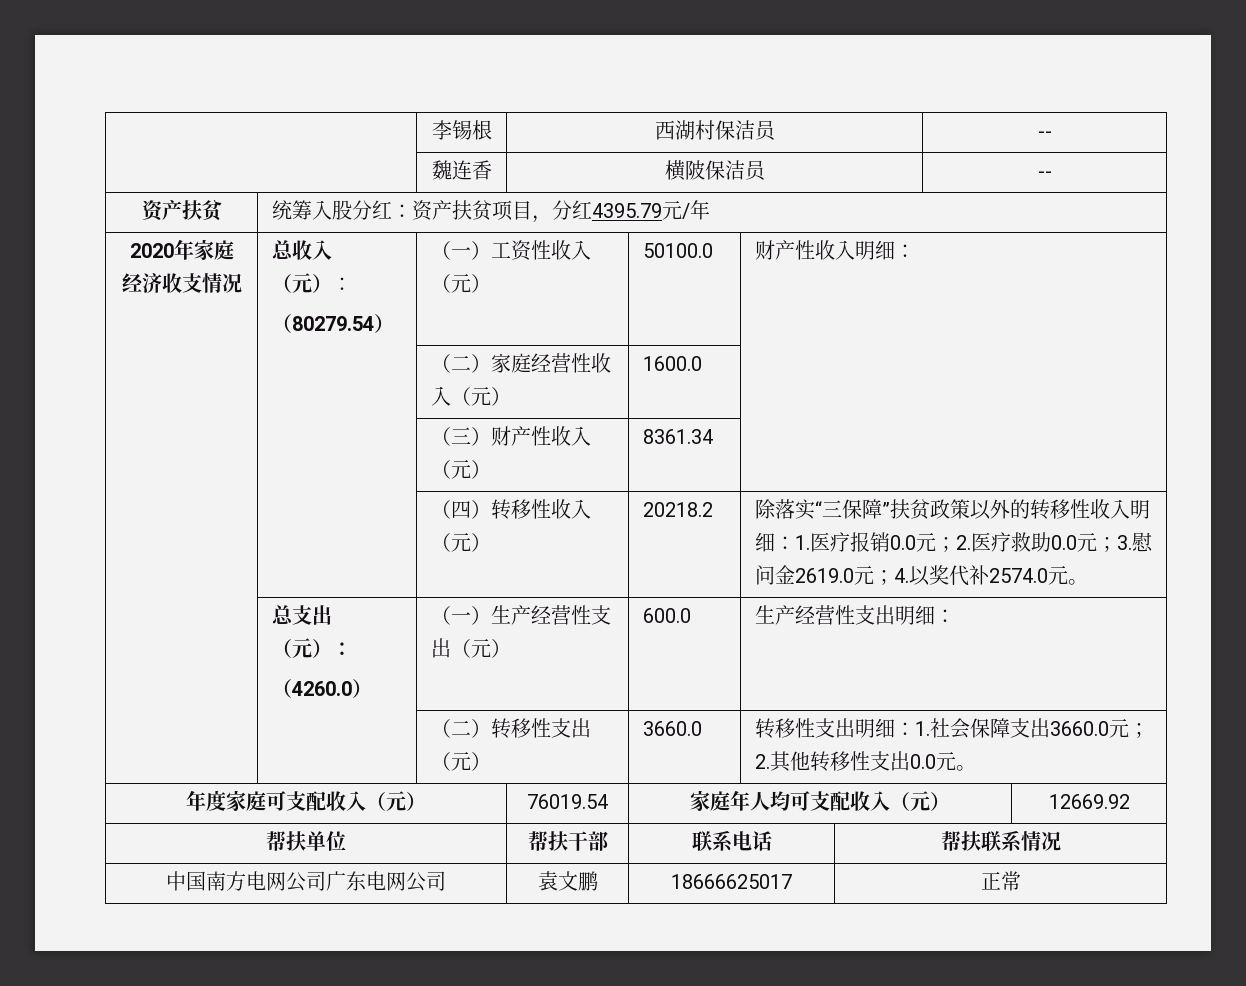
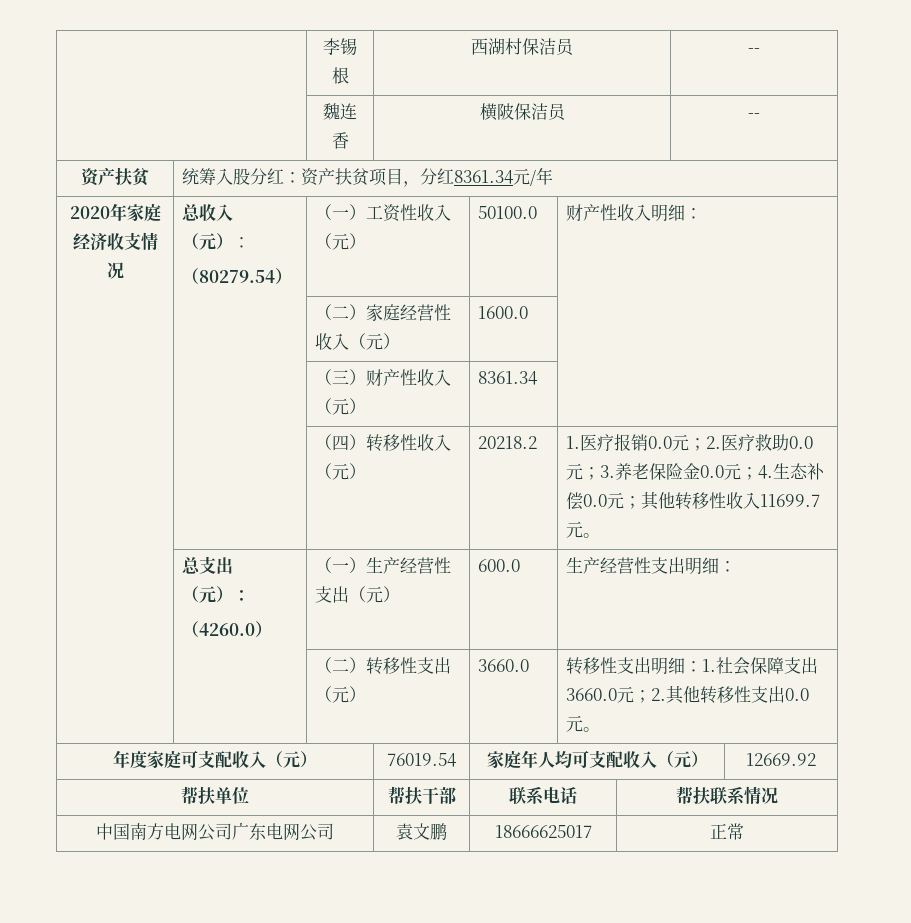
- 资产扶贫 | 统筹入股分红：资产扶贫项目，分红4395.79元/年
+ 资产扶贫 | 统筹入股分红：资产扶贫项目，分红8361.34元/年
- | | （四）转移性收入（元） | 20218.2 | 除落实“三保障”扶贫政策以外的转移性收入明细：1.医疗报销0.0元；2.医疗救助0.0元；3.慰问金2619.0元；4.以奖代补2574.0元。
+ | | （四）转移性收入（元） | 20218.2 | 1.医疗报销0.0元；2.医疗救助0.0元；3.养老保险金0.0元；4.生态补偿0.0元；其他转移性收入11699.7元。

